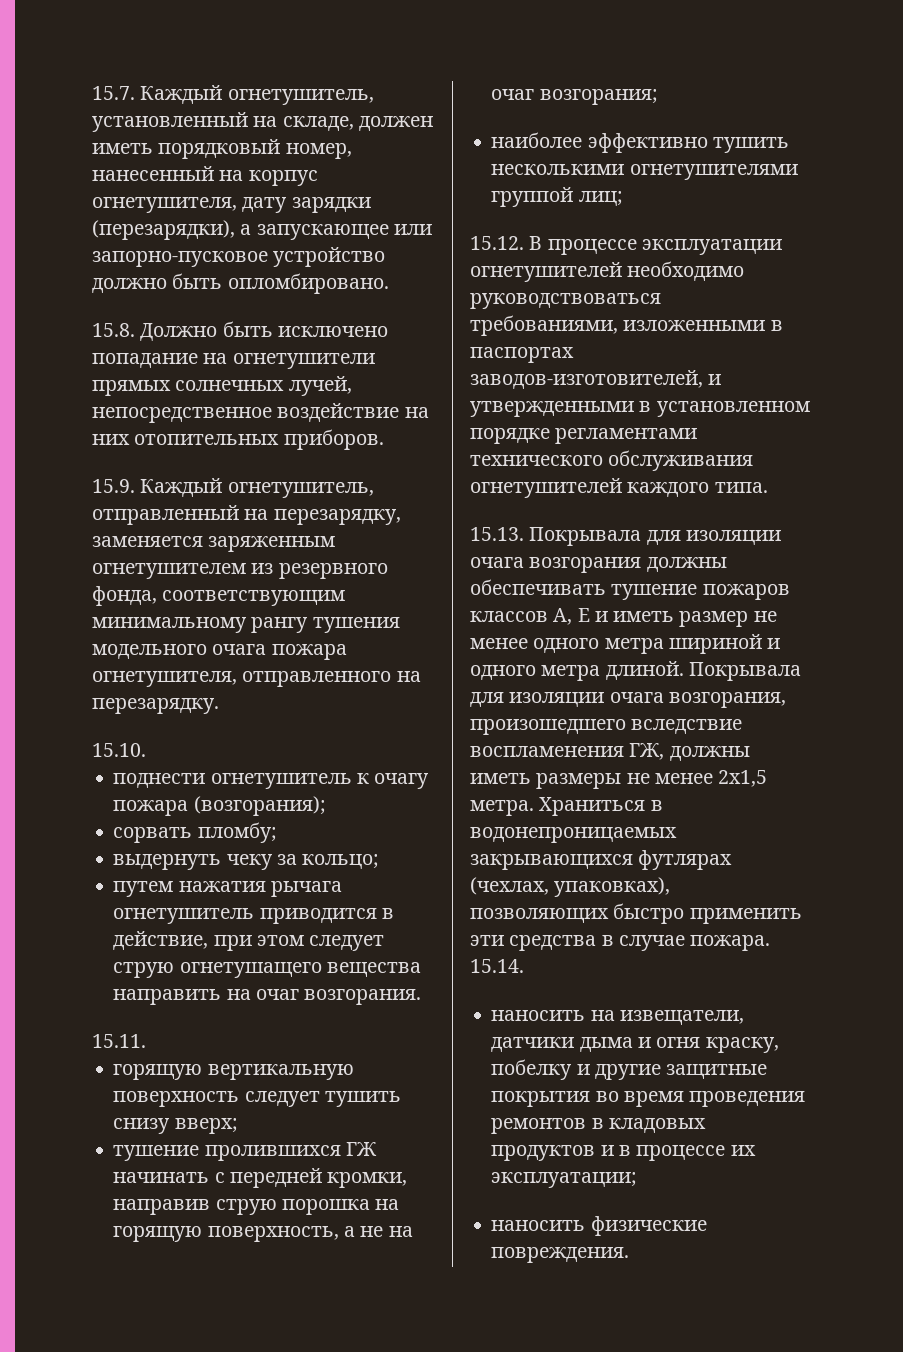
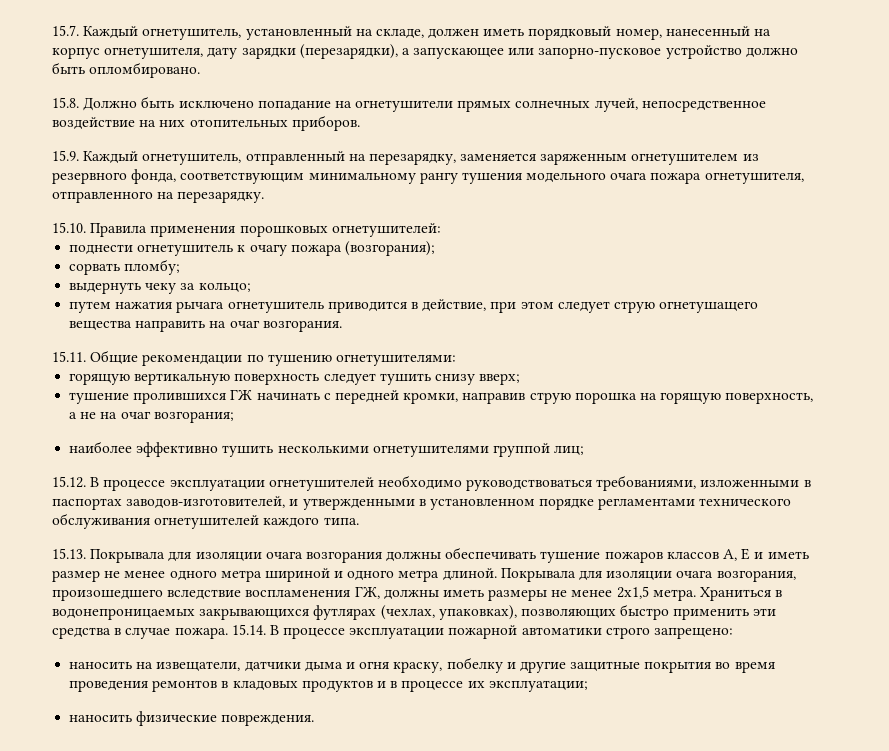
- 15.10.
+ 15.10. Правила применения порошковых огнетушителей:
- 15.11.
+ 15.11. Общие рекомендации по тушению огнетушителями:
- 15.14.
+ 15.14. В процессе эксплуатации пожарной автоматики строго запрещено:

